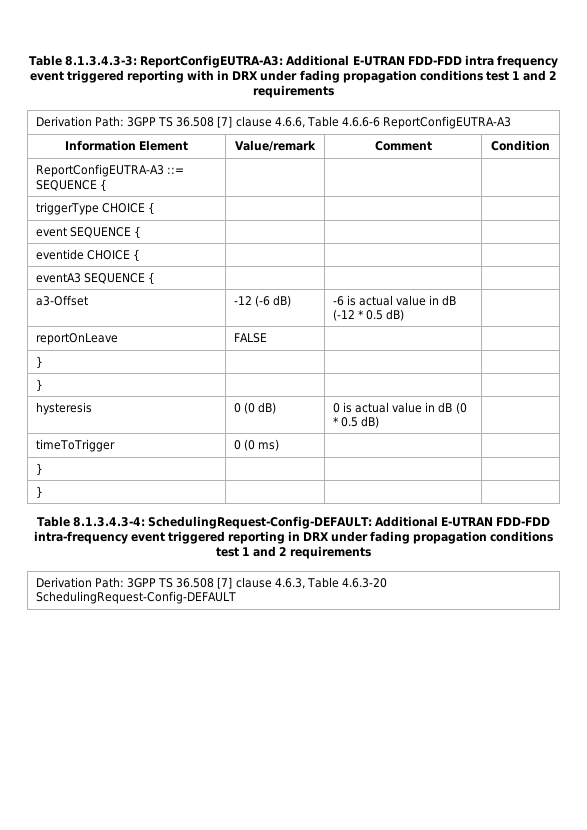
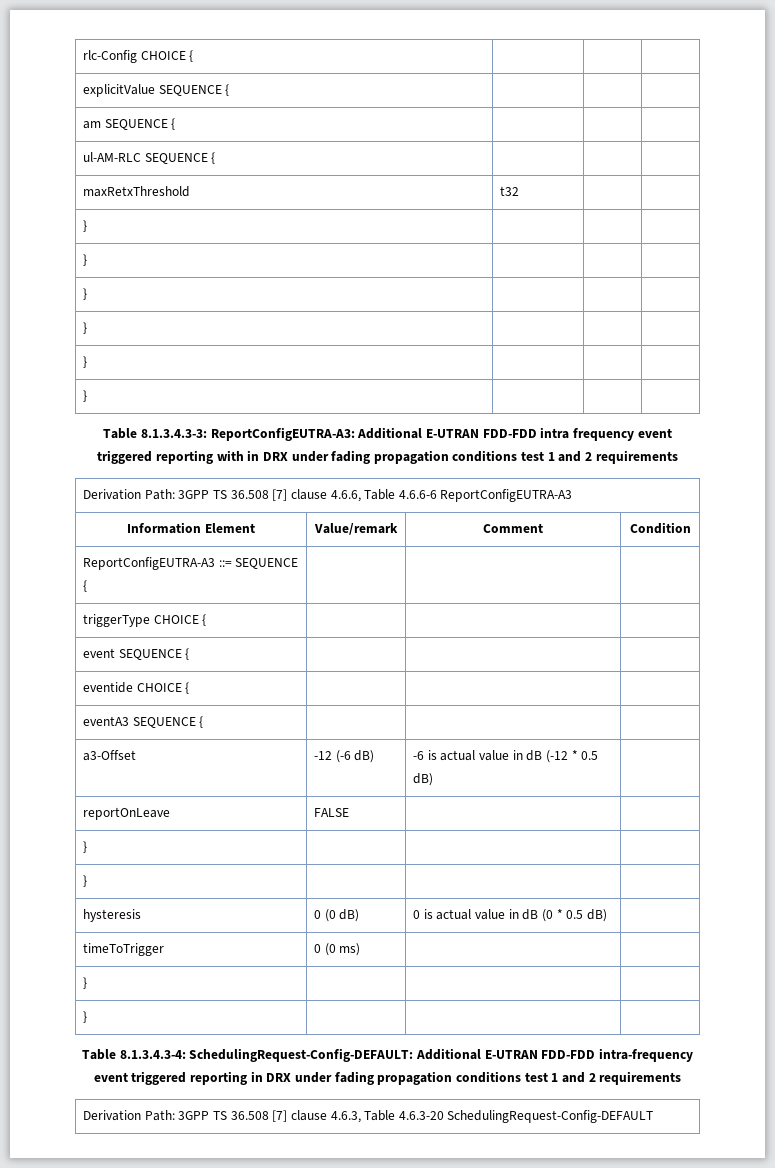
+ rlc-Config CHOICE { | | |
+ explicitValue SEQUENCE { | | |
+ am SEQUENCE { | | |
+ ul-AM-RLC SEQUENCE { | | |
+ maxRetxThreshold | t32 | |
+ } | | |
+ } | | |
+ } | | |
+ } | | |
+ } | | |
+ } | | |

